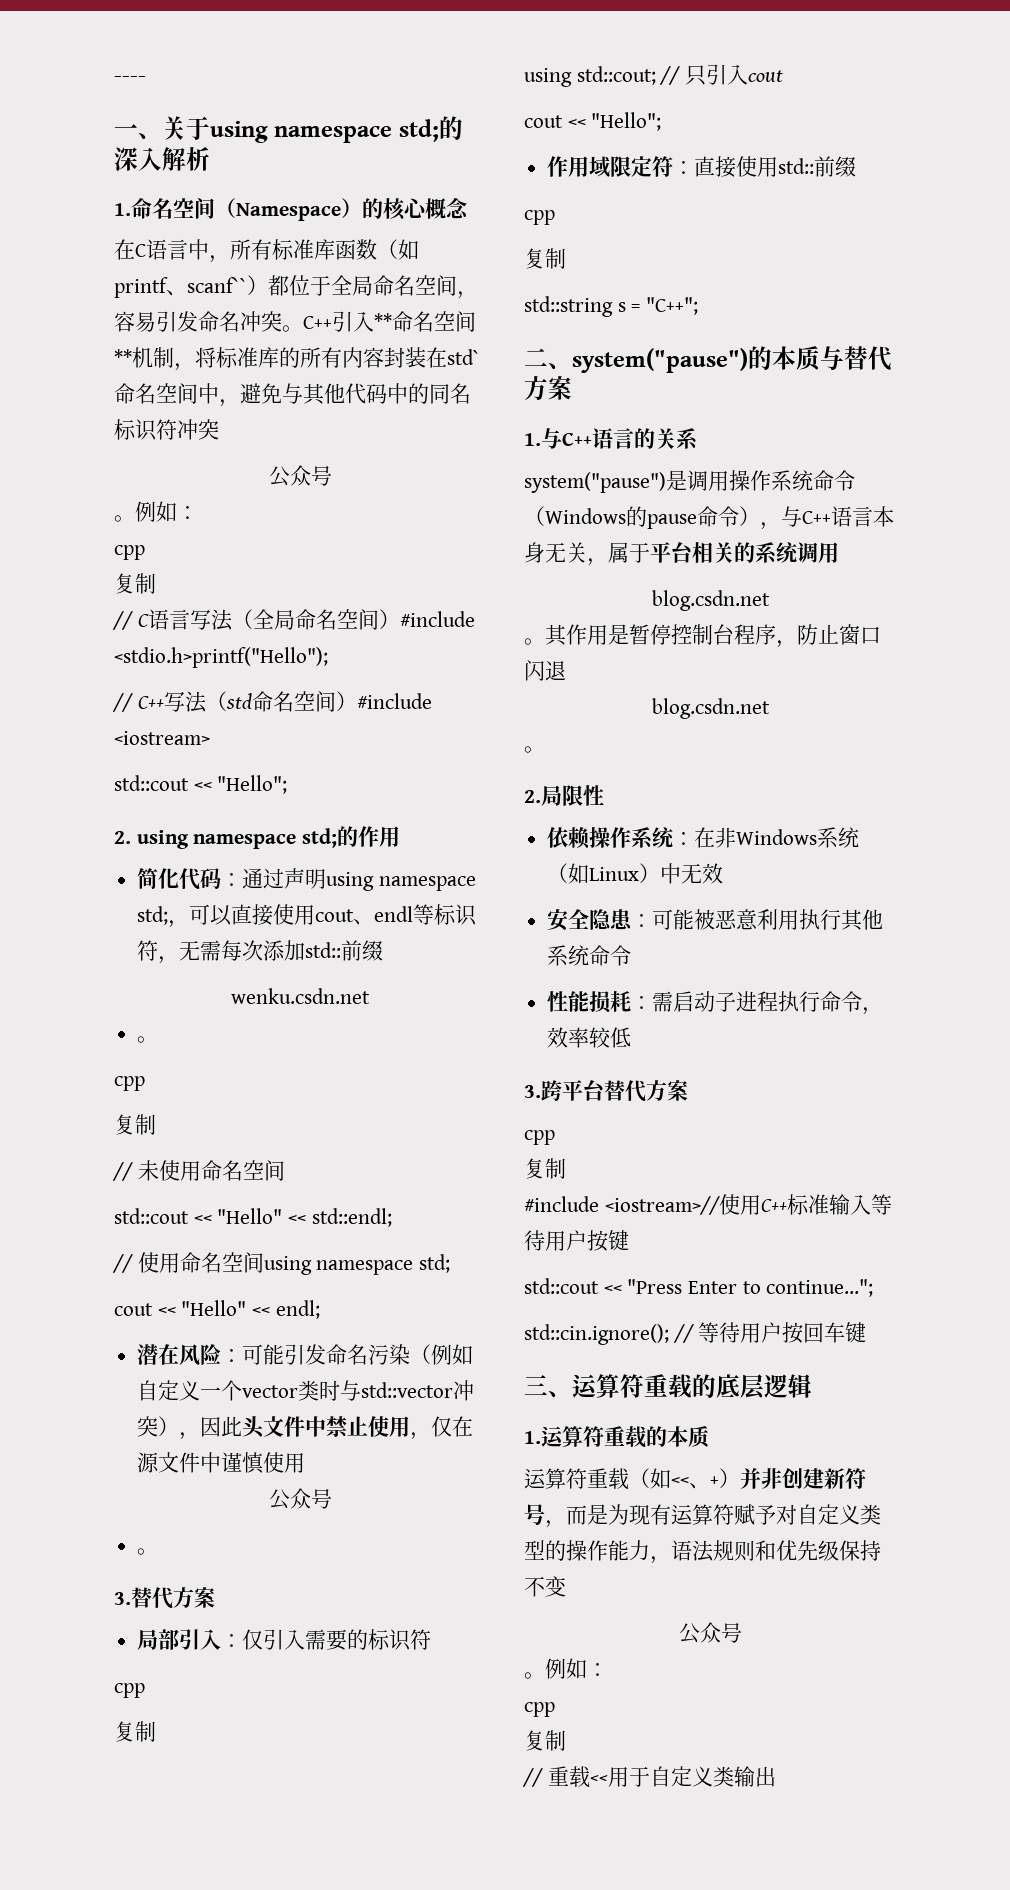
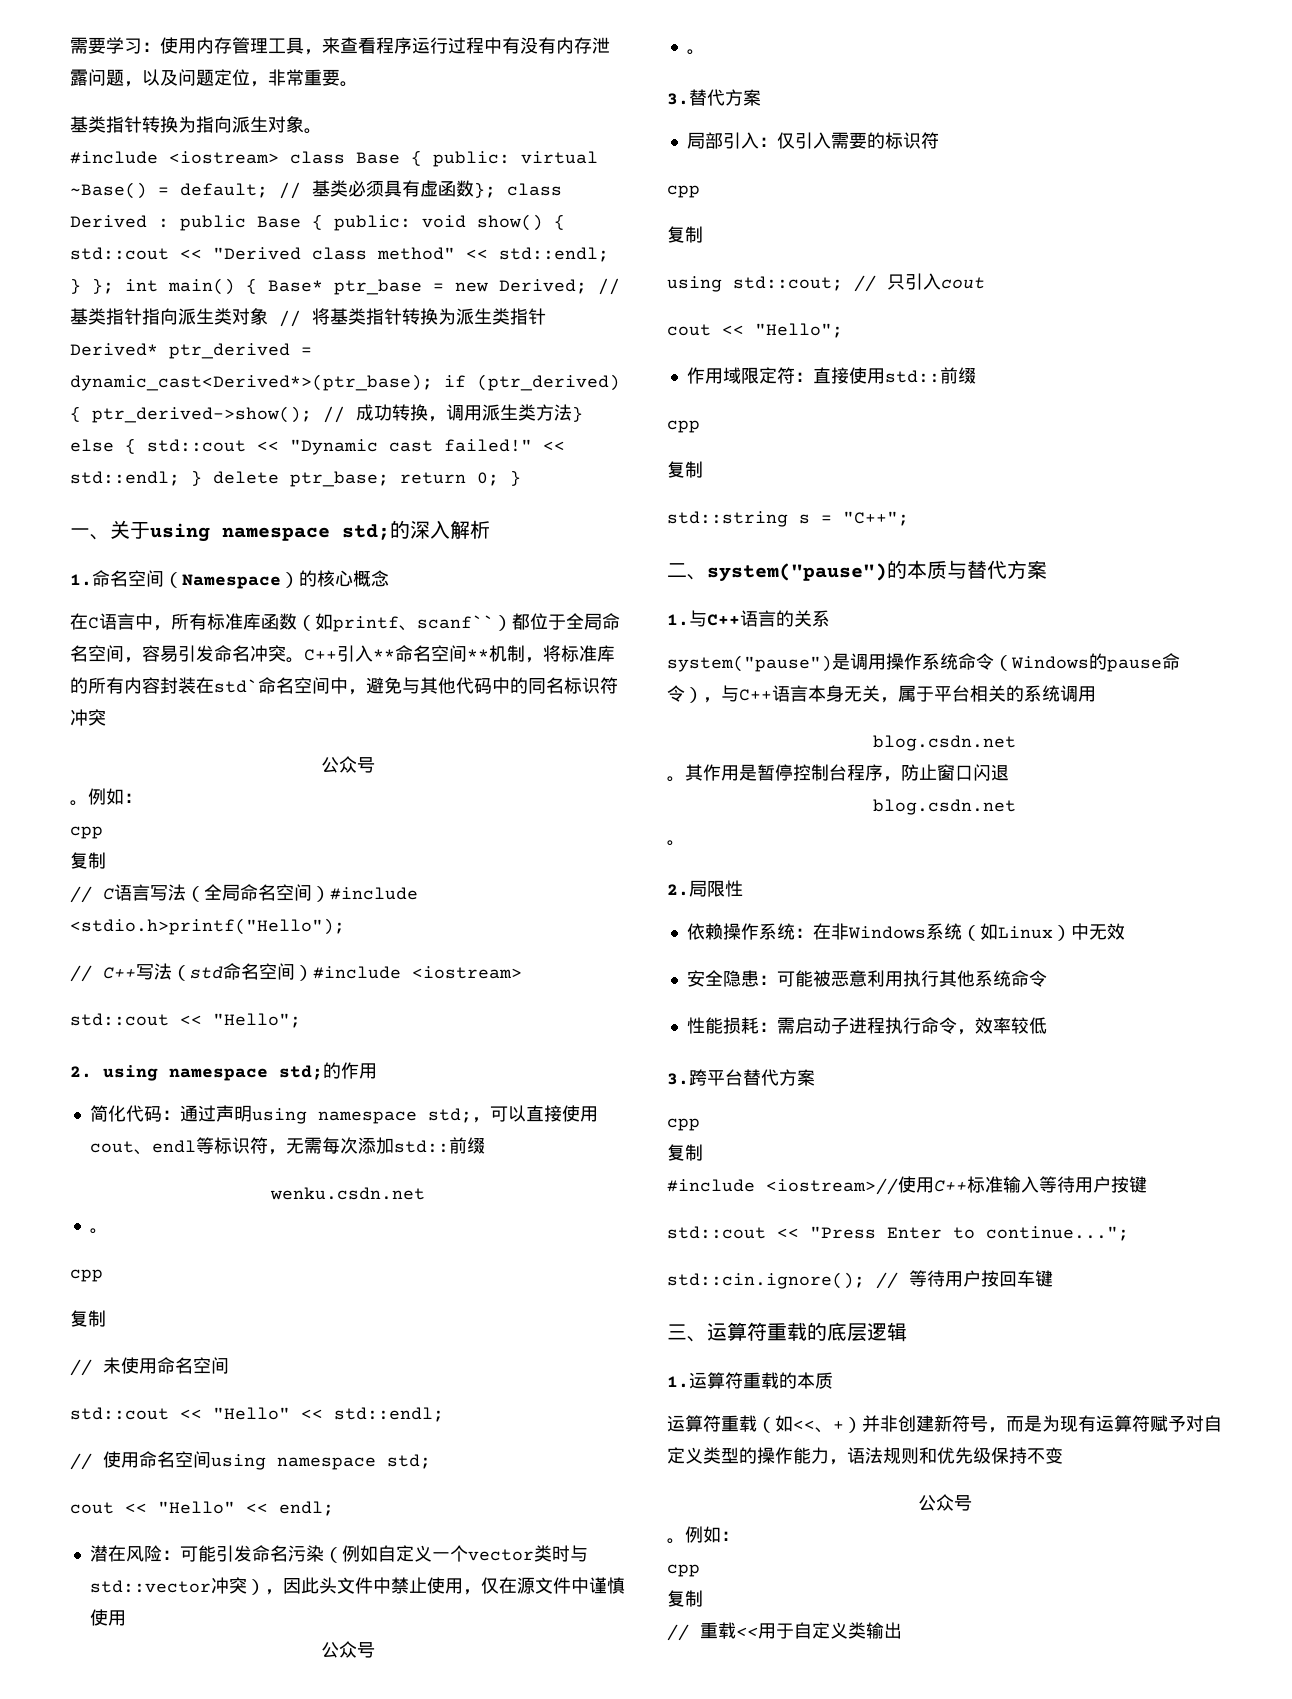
- ----
+ 需要学习：使用内存管理工具，来查看程序运行过程中有没有内存泄露问题，以及问题定位，非常重要。
+ 基类指针转换为指向派生对象。
+ #include <iostream> class Base { public: virtual ~Base() = default; // 基类必须具有虚函数}; class Derived : public Base { public: void show() { std::cout << "Derived class method" << std::endl; } }; int main() { Base* ptr_base = new Derived; // 基类指针指向派生类对象 // 将基类指针转换为派生类指针Derived* ptr_derived = dynamic_cast<Derived*>(ptr_base); if (ptr_derived) { ptr_derived->show(); // 成功转换，调用派生类方法} else { std::cout << "Dynamic cast failed!" << std::endl; } delete ptr_base; return 0; }

